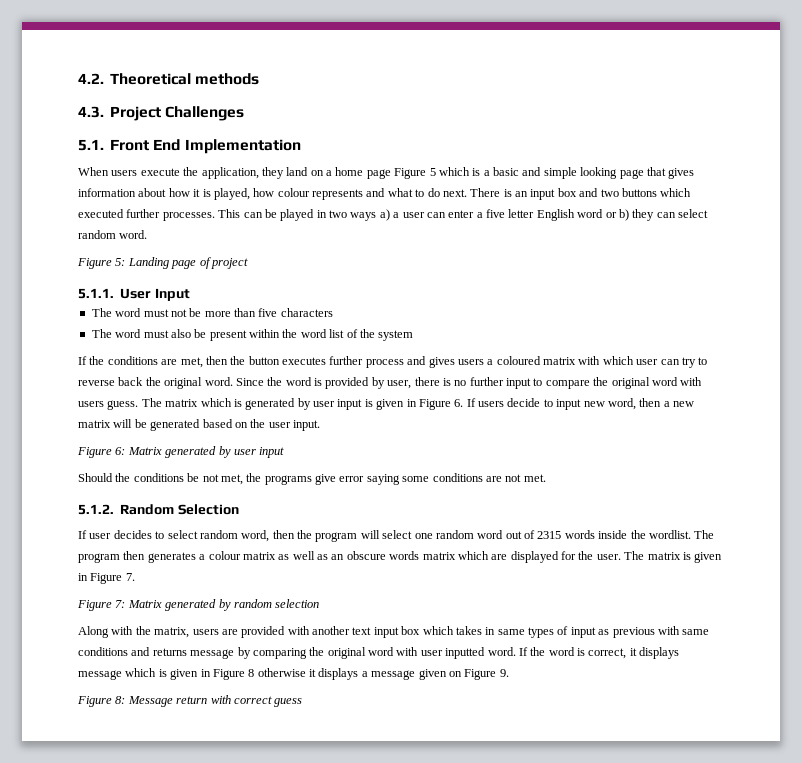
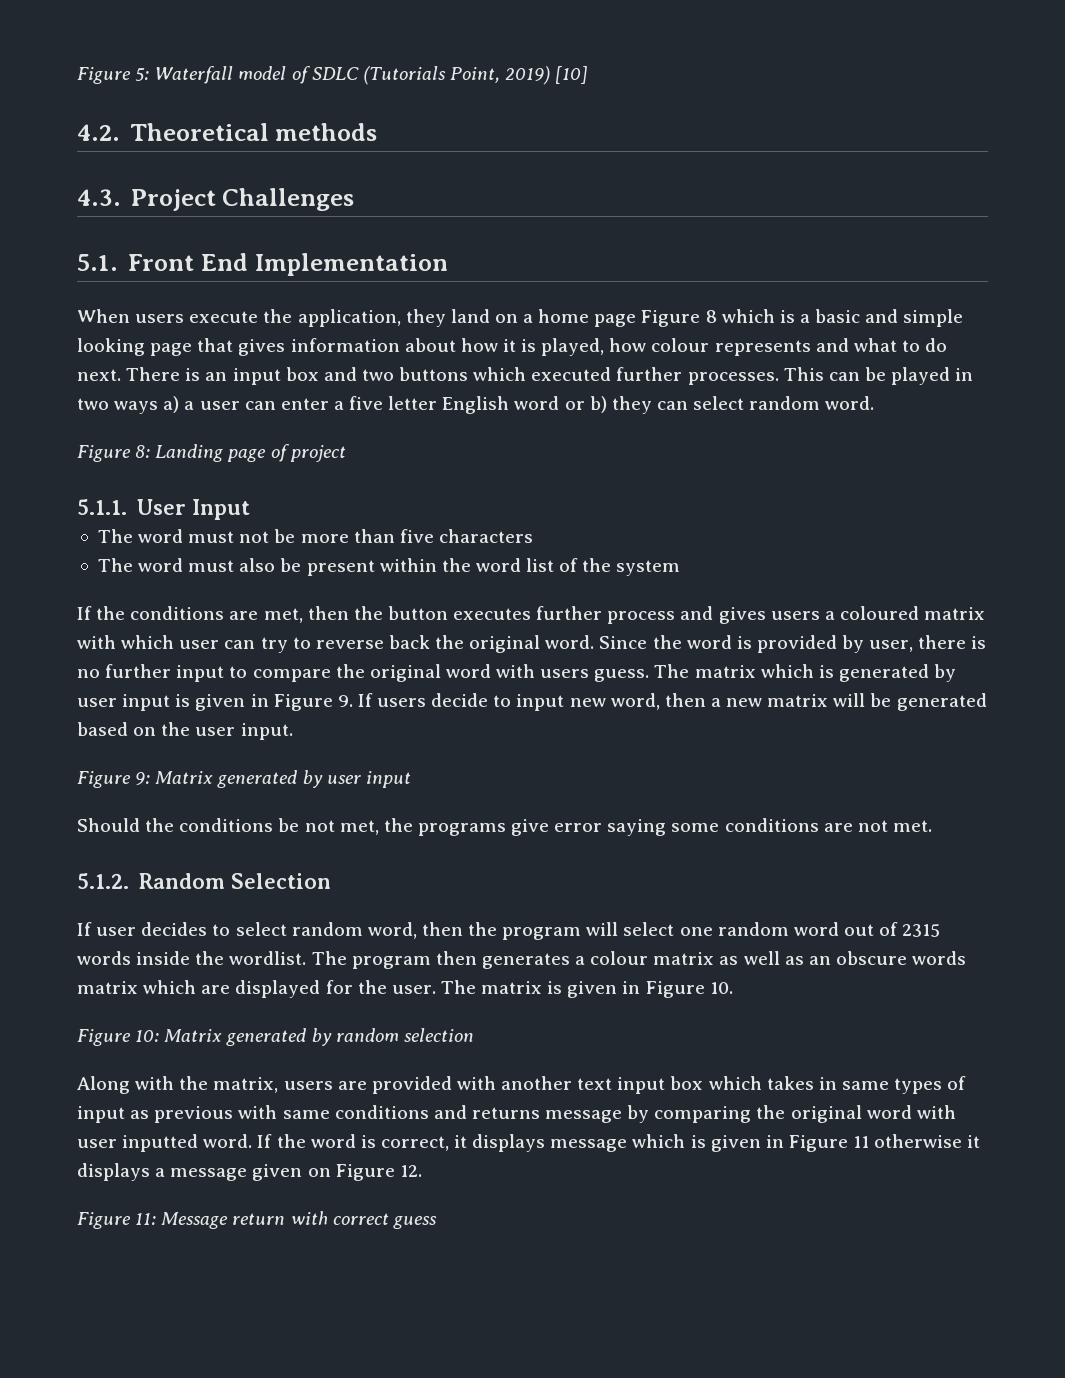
+ Figure 5: Waterfall model of SDLC (Tutorials Point, 2019) [10]
- When users execute the application, they land on a home page Figure 5 which is a basic and simple looking page that gives information about how it is played, how colour represents and what to do next.
+ When users execute the application, they land on a home page Figure 8 which is a basic and simple looking page that gives information about how it is played, how colour represents and what to do next.
- Figure 5: Landing page of project
+ Figure 8: Landing page of project
- The matrix which is generated by user input is given in Figure 6. If users decide to input new word, then a new matrix will be generated based on the user input.
+ The matrix which is generated by user input is given in Figure 9. If users decide to input new word, then a new matrix will be generated based on the user input.
- Figure 6: Matrix generated by user input
+ Figure 9: Matrix generated by user input
- The matrix is given in Figure 7.
- Figure 7: Matrix generated by random selection
+ The matrix is given in Figure 10.
+ Figure 10: Matrix generated by random selection
- If the word is correct, it displays message which is given in Figure 8 otherwise it displays a message given on Figure 9.
- Figure 8: Message return with correct guess
+ If the word is correct, it displays message which is given in Figure 11 otherwise it displays a message given on Figure 12.
+ Figure 11: Message return with correct guess

